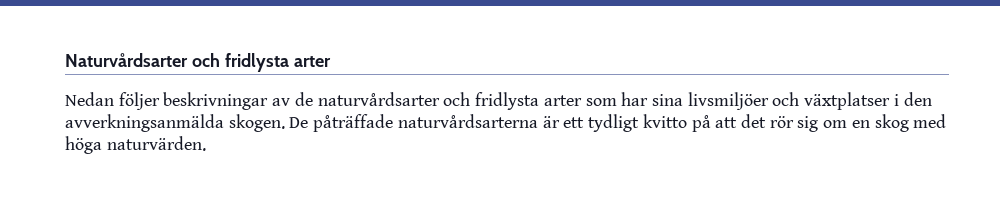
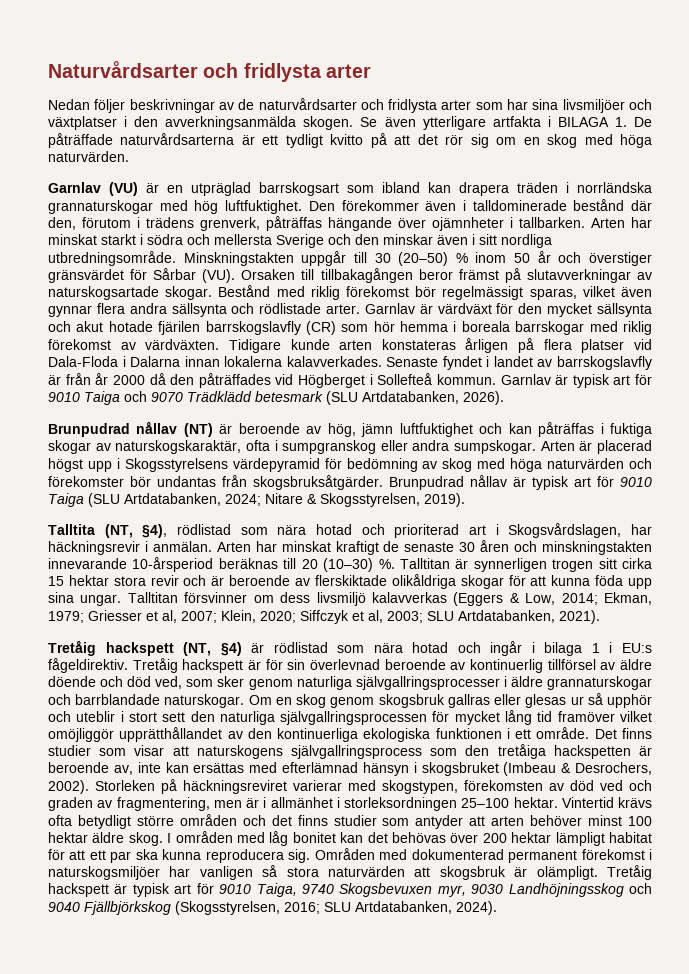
- De påträffade naturvårdsarterna är ett tydligt kvitto på att det rör sig om en skog med höga naturvärden.
+ Se även ytterligare artfakta i BILAGA 1. De påträffade naturvårdsarterna är ett tydligt kvitto på att det rör sig om en skog med höga naturvärden.
+ Garnlav (VU) är en utpräglad barrskogsart som ibland kan drapera träden i norrländska grannaturskogar med hög luftfuktighet. Den förekommer även i talldominerade bestånd där den, förutom i trädens grenverk, påträffas hängande över ojämnheter i tallbarken. Arten har minskat starkt i södra och mellersta Sverige och den minskar även i sitt nordliga utbredningsområde. Minskningstakten uppgår till 30 (20–50) % inom 50 år och överstiger gränsvärdet för Sårbar (VU). Orsaken till tillbakagången beror främst på slutavverkningar av naturskogsartade skogar. Bestånd med riklig förekomst bör regelmässigt sparas, vilket även gynnar flera andra sällsynta och rödlistade arter. Garnlav är värdväxt för den mycket sällsynta och akut hotade fjärilen barrskogslavfly (CR) som hör hemma i boreala barrskogar med riklig förekomst av värdväxten. Tidigare kunde arten konstateras årligen på flera platser vid Dala-Floda i Dalarna innan lokalerna kalavverkades. Senaste fyndet i landet av barrskogslavfly är från år 2000 då den påträffades vid Högberget i Sollefteå kommun. Garnlav är typisk art för 9010 Taiga och 9070 Trädklädd betesmark (SLU Artdatabanken, 2026).
+ Brunpudrad nållav (NT) är beroende av hög, jämn luftfuktighet och kan påträffas i fuktiga skogar av naturskogskaraktär, ofta i sumpgranskog eller andra sumpskogar. Arten är placerad högst upp i Skogsstyrelsens värdepyramid för bedömning av skog med höga naturvärden och förekomster bör undantas från skogsbruksåtgärder. Brunpudrad nållav är typisk art för 9010 Taiga (SLU Artdatabanken, 2024; Nitare & Skogsstyrelsen, 2019).
+ Talltita (NT, §4), rödlistad som nära hotad och prioriterad art i Skogsvårdslagen, har häckningsrevir i anmälan. Arten har minskat kraftigt de senaste 30 åren och minskningstakten innevarande 10-årsperiod beräknas till 20 (10–30) %. Talltitan är synnerligen trogen sitt cirka 15 hektar stora revir och är beroende av flerskiktade olikåldriga skogar för att kunna föda upp sina ungar. Talltitan försvinner om dess livsmiljö kalavverkas (Eggers & Low, 2014; Ekman, 1979; Griesser et al, 2007; Klein, 2020; Siffczyk et al, 2003; SLU Artdatabanken, 2021).
+ Tretåig hackspett (NT, §4) är rödlistad som nära hotad och ingår i bilaga 1 i EU:s fågeldirektiv. Tretåig hackspett är för sin överlevnad beroende av kontinuerlig tillförsel av äldre döende och död ved, som sker genom naturliga självgallringsprocesser i äldre grannaturskogar och barrblandade naturskogar. Om en skog genom skogsbruk gallras eller glesas ur så upphör och uteblir i stort sett den naturliga självgallringsprocessen för mycket lång tid framöver vilket omöjliggör upprätthållandet av den kontinuerliga ekologiska funktionen i ett område. Det finns studier som visar att naturskogens självgallringsprocess som den tretåiga hackspetten är beroende av, inte kan ersättas med efterlämnad hänsyn i skogsbruket (Imbeau & Desrochers, 2002). Storleken på häckningsreviret varierar med skogstypen, förekomsten av död ved och graden av fragmentering, men är i allmänhet i storleksordningen 25–100 hektar. Vintertid krävs ofta betydligt större områden och det finns studier som antyder att arten behöver minst 100 hektar äldre skog. I områden med låg bonitet kan det behövas över 200 hektar lämpligt habitat för att ett par ska kunna reproducera sig. Områden med dokumenterad permanent förekomst i naturskogsmiljöer har vanligen så stora naturvärden att skogsbruk är olämpligt. Tretåig hackspett är typisk art för 9010 Taiga, 9740 Skogsbevuxen myr, 9030 Landhöjningsskog och 9040 Fjällbjörkskog (Skogsstyrelsen, 2016; SLU Artdatabanken, 2024).

